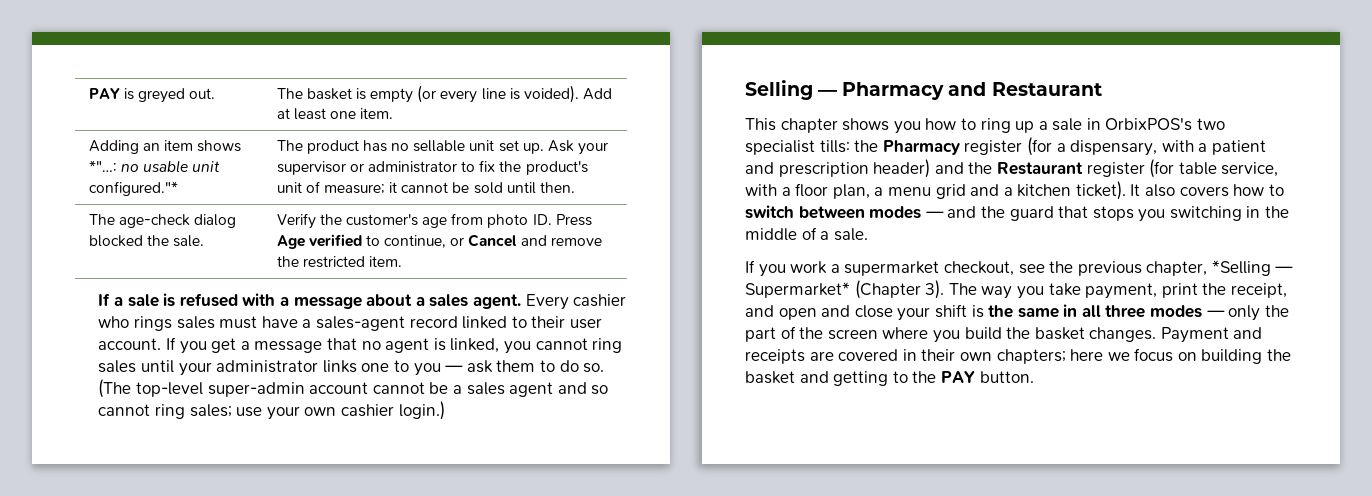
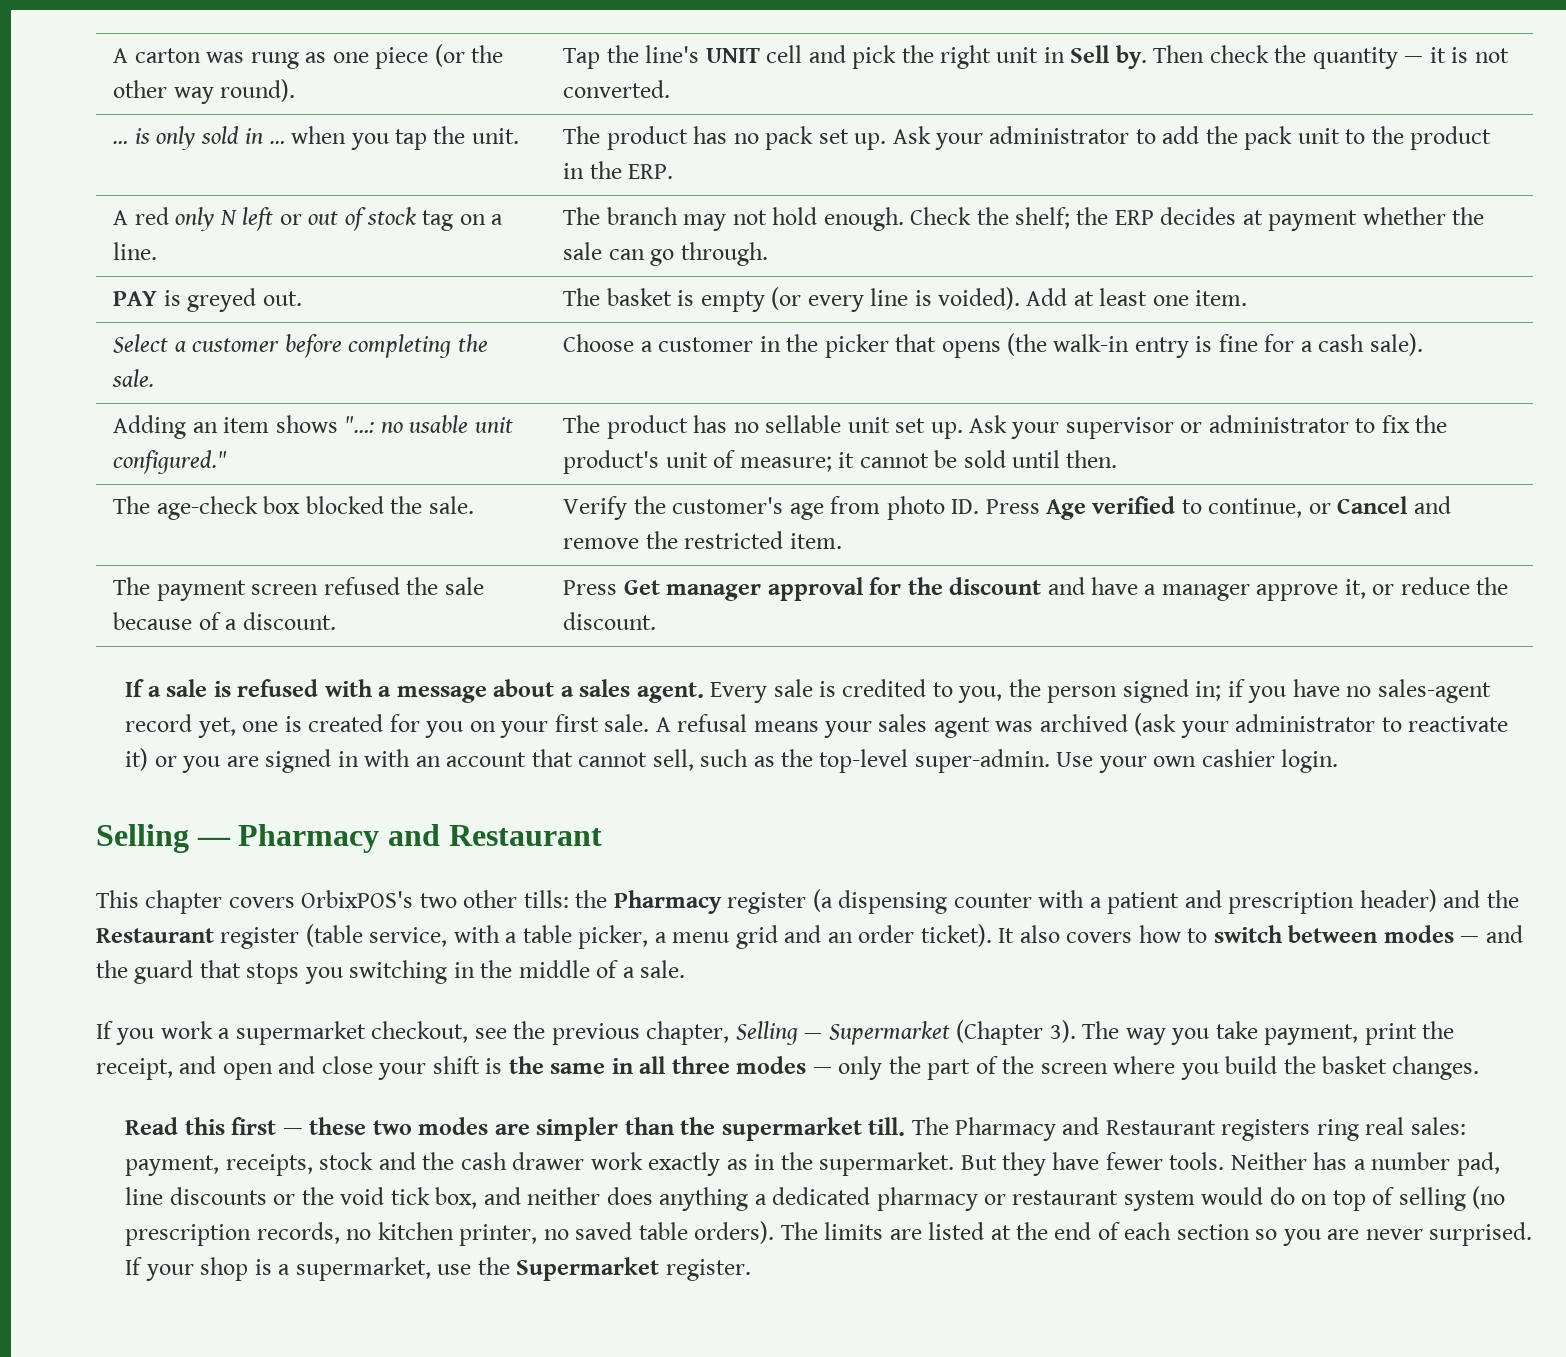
+ A carton was rung as one piece (or the other way round). | Tap the line's UNIT cell and pick the right unit in Sell by. Then check the quantity — it is not converted.
+ … is only sold in … when you tap the unit. | The product has no pack set up. Ask your administrator to add the pack unit to the product in the ERP.
+ A red only N left or out of stock tag on a line. | The branch may not hold enough. Check the shelf; the ERP decides at payment whether the sale can go through.
+ Select a customer before completing the sale. | Choose a customer in the picker that opens (the walk-in entry is fine for a cash sale).
- Adding an item shows *"…: no usable unit configured."* | The product has no sellable unit set up. Ask your supervisor or administrator to fix the product's unit of measure; it cannot be sold until then.
+ Adding an item shows "…: no usable unit configured." | The product has no sellable unit set up. Ask your supervisor or administrator to fix the product's unit of measure; it cannot be sold until then.
- The age-check dialog blocked the sale. | Verify the customer's age from photo ID. Press Age verified to continue, or Cancel and remove the restricted item.
+ The age-check box blocked the sale. | Verify the customer's age from photo ID. Press Age verified to continue, or Cancel and remove the restricted item.
+ The payment screen refused the sale because of a discount. | Press Get manager approval for the discount and have a manager approve it, or reduce the discount.
- Every cashier who rings sales must have a sales-agent record linked to their user account. If you get a message that no agent is linked, you cannot ring sales until your administrator links one to you — ask them to do so. (The top-level super-admin account cannot be a sales agent and so cannot ring sales; use your own cashier login.)
+ Every sale is credited to you, the person signed in; if you have no sales-agent record yet, one is created for you on your first sale. A refusal means your sales agent was archived (ask your administrator to reactivate it) or you are signed in with an account that cannot sell, such as the top-level super-admin. Use your own cashier login.
- This chapter shows you how to ring up a sale in OrbixPOS's two specialist tills: the Pharmacy register (for a dispensary, with a patient and prescription header) and the Restaurant register (for table service, with a floor plan, a menu grid and a kitchen ticket).
+ This chapter covers OrbixPOS's two other tills: the Pharmacy register (a dispensing counter with a patient and prescription header) and the Restaurant register (table service, with a table picker, a menu grid and an order ticket).
- If you work a supermarket checkout, see the previous chapter, *Selling — Supermarket* (Chapter 3).
+ If you work a supermarket checkout, see the previous chapter, Selling — Supermarket (Chapter 3).
- The way you take payment, print the receipt, and open and close your shift is the same in all three modes — only the part of the screen where you build the basket changes. Payment and receipts are covered in their own chapters; here we focus on building the basket and getting to the PAY button.
+ The way you take payment, print the receipt, and open and close your shift is the same in all three modes — only the part of the screen where you build the basket changes.
+ Read this first — these two modes are simpler than the supermarket till. The Pharmacy and Restaurant registers ring real sales: payment, receipts, stock and the cash drawer work exactly as in the supermarket. But they have fewer tools. Neither has a number pad, line discounts or the void tick box, and neither does anything a dedicated pharmacy or restaurant system would do on top of selling (no prescription records, no kitchen printer, no saved table orders). The limits are listed at the end of each section so you are never surprised. If your shop is a supermarket, use the Supermarket register.

